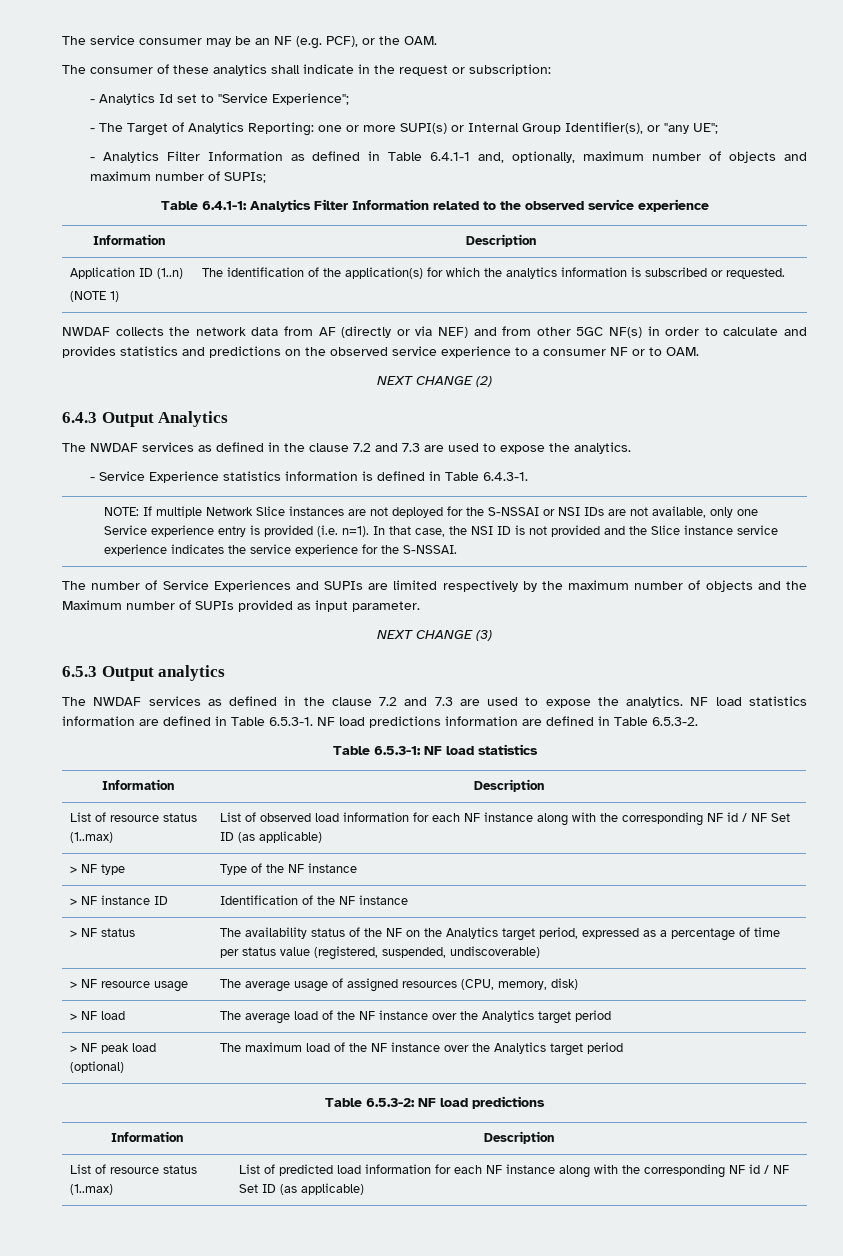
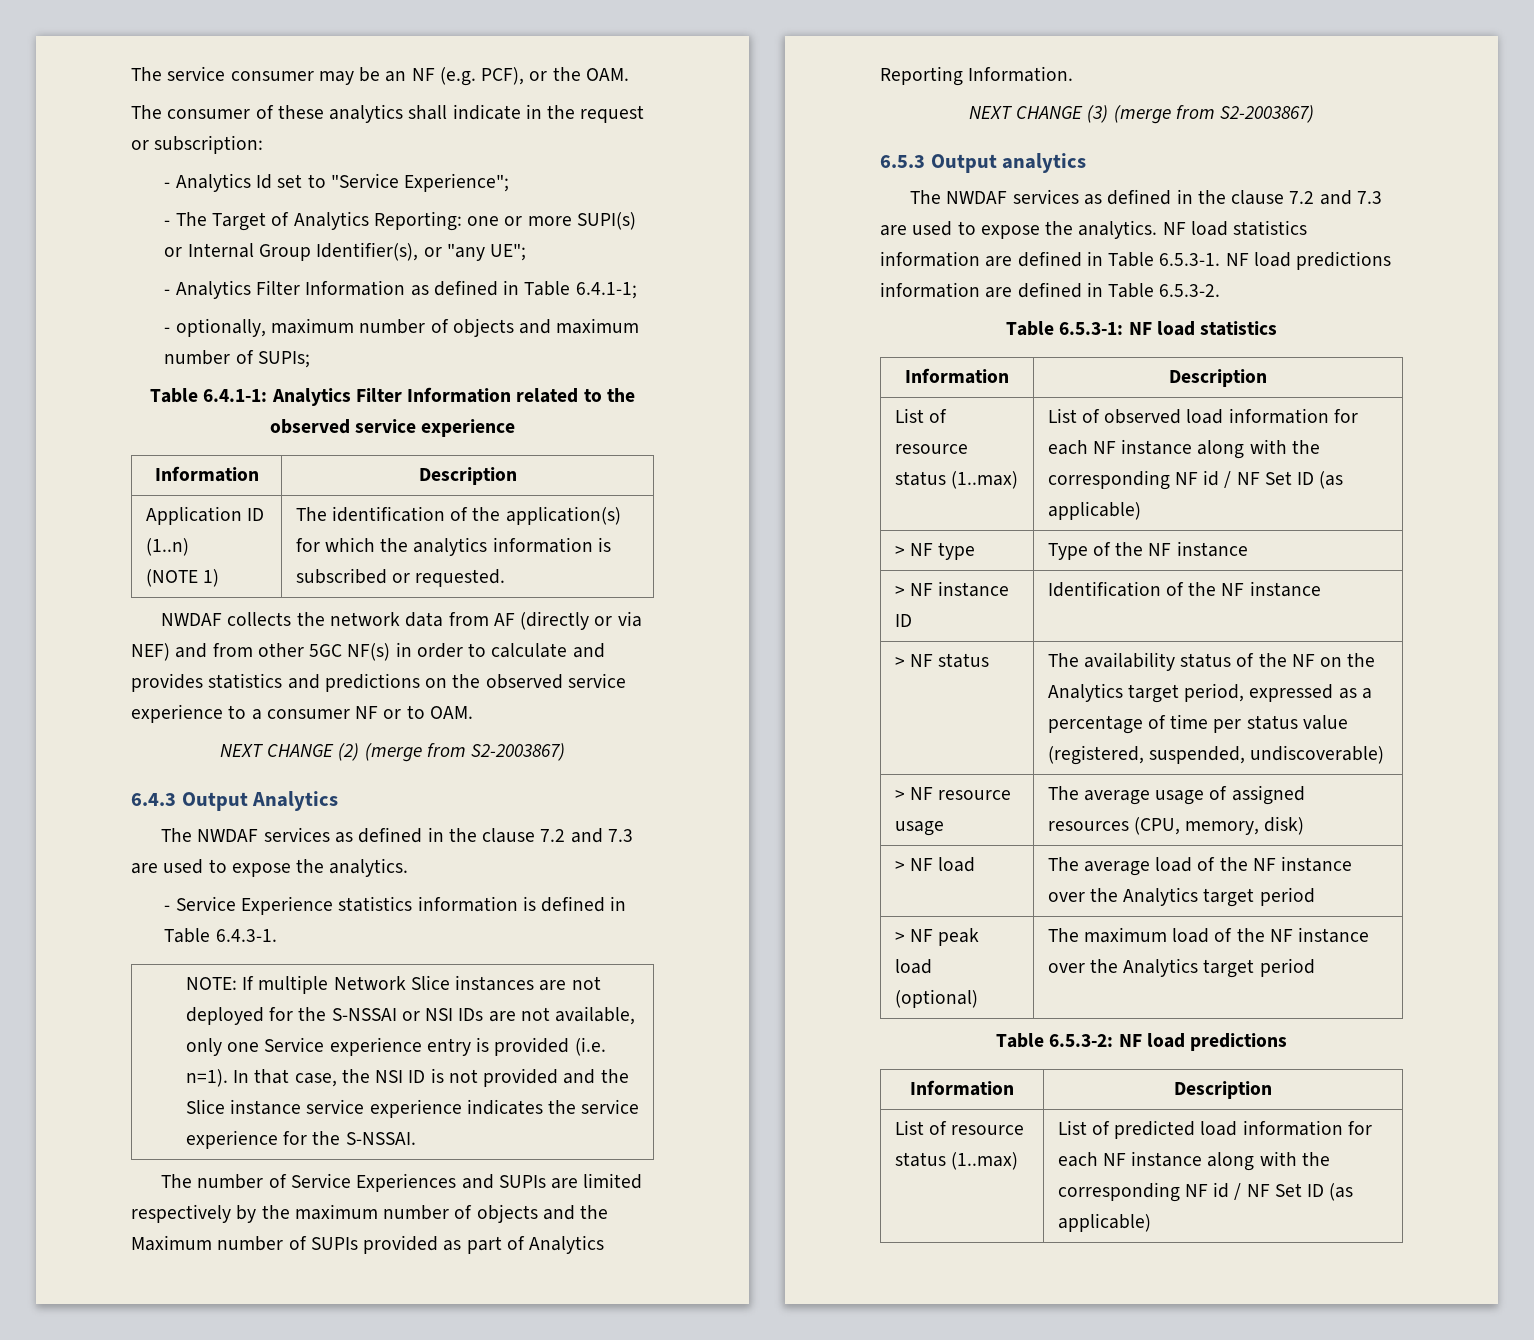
- - Analytics Filter Information as defined in Table 6.4.1-1 and, optionally, maximum number of objects and maximum number of SUPIs;
+ - Analytics Filter Information as defined in Table 6.4.1-1;
+ - optionally, maximum number of objects and maximum number of SUPIs;
- NEXT CHANGE (2)
+ NEXT CHANGE (2) (merge from S2-2003867)
- The number of Service Experiences and SUPIs are limited respectively by the maximum number of objects and the Maximum number of SUPIs provided as input parameter.
+ The number of Service Experiences and SUPIs are limited respectively by the maximum number of objects and the Maximum number of SUPIs provided as part of Analytics Reporting Information.
- NEXT CHANGE (3)
+ NEXT CHANGE (3) (merge from S2-2003867)

